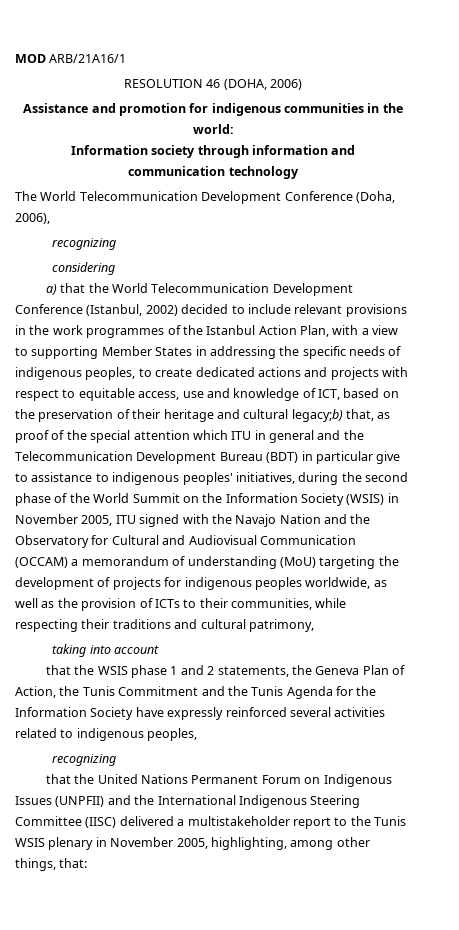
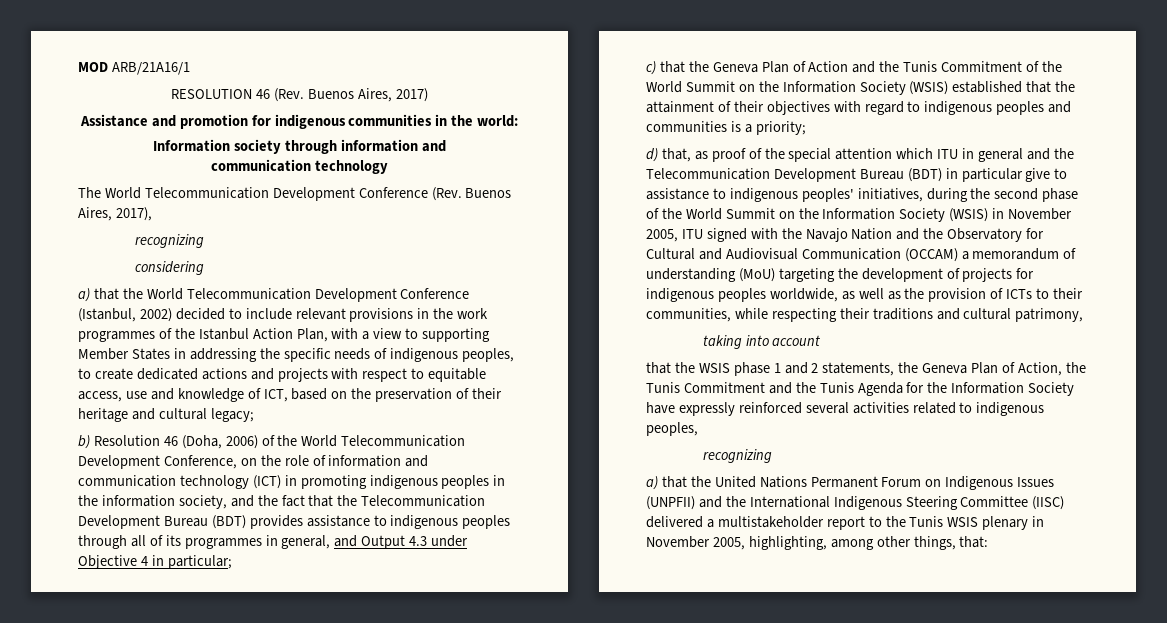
- RESOLUTION 46 (DOHA, 2006)
+ RESOLUTION 46 (Rev. Buenos Aires, 2017)
- The World Telecommunication Development Conference (Doha, 2006),
+ The World Telecommunication Development Conference (Rev. Buenos Aires, 2017),
- a) that the World Telecommunication Development Conference (Istanbul, 2002) decided to include relevant provisions in the work programmes of the Istanbul Action Plan, with a view to supporting Member States in addressing the specific needs of indigenous peoples, to create dedicated actions and projects with respect to equitable access, use and knowledge of ICT, based on the preservation of their heritage and cultural legacy;b) that, as proof of the special attention which ITU in general and the Telecommunication Development Bureau (BDT) in particular give to assistance to indigenous peoples' initiatives, during the second phase of the World Summit on the Information Society (WSIS) in November 2005, ITU signed with the Navajo Nation and the Observatory for Cultural and Audiovisual Communication (OCCAM) a memorandum of understanding (MoU) targeting the development of projects for indigenous peoples worldwide, as well as the provision of ICTs to their communities, while respecting their traditions and cultural patrimony,
+ a) that the World Telecommunication Development Conference (Istanbul, 2002) decided to include relevant provisions in the work programmes of the Istanbul Action Plan, with a view to supporting Member States in addressing the specific needs of indigenous peoples, to create dedicated actions and projects with respect to equitable access, use and knowledge of ICT, based on the preservation of their heritage and cultural legacy;
+ b) Resolution 46 (Doha, 2006) of the World Telecommunication Development Conference, on the role of information and communication technology (ICT) in promoting indigenous peoples in the information society, and the fact that the Telecommunication Development Bureau (BDT) provides assistance to indigenous peoples through all of its programmes in general, and Output 4.3 under Objective 4 in particular;
+ c) that the Geneva Plan of Action and the Tunis Commitment of the World Summit on the Information Society (WSIS) established that the attainment of their objectives with regard to indigenous peoples and communities is a priority;
+ d) that, as proof of the special attention which ITU in general and the Telecommunication Development Bureau (BDT) in particular give to assistance to indigenous peoples' initiatives, during the second phase of the World Summit on the Information Society (WSIS) in November 2005, ITU signed with the Navajo Nation and the Observatory for Cultural and Audiovisual Communication (OCCAM) a memorandum of understanding (MoU) targeting the development of projects for indigenous peoples worldwide, as well as the provision of ICTs to their communities, while respecting their traditions and cultural patrimony,
- that the United Nations Permanent Forum on Indigenous Issues (UNPFII) and the International Indigenous Steering Committee (IISC) delivered a multistakeholder report to the Tunis WSIS plenary in November 2005, highlighting, among other things, that:
+ a) that the United Nations Permanent Forum on Indigenous Issues (UNPFII) and the International Indigenous Steering Committee (IISC) delivered a multistakeholder report to the Tunis WSIS plenary in November 2005, highlighting, among other things, that:

